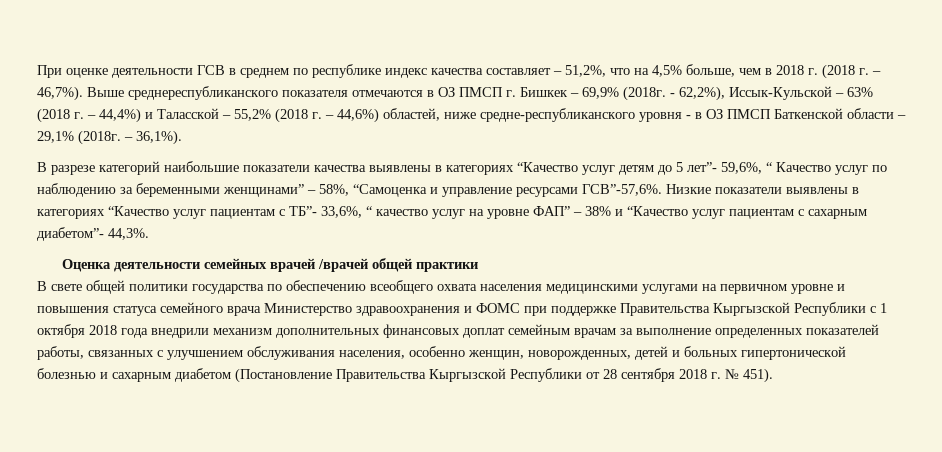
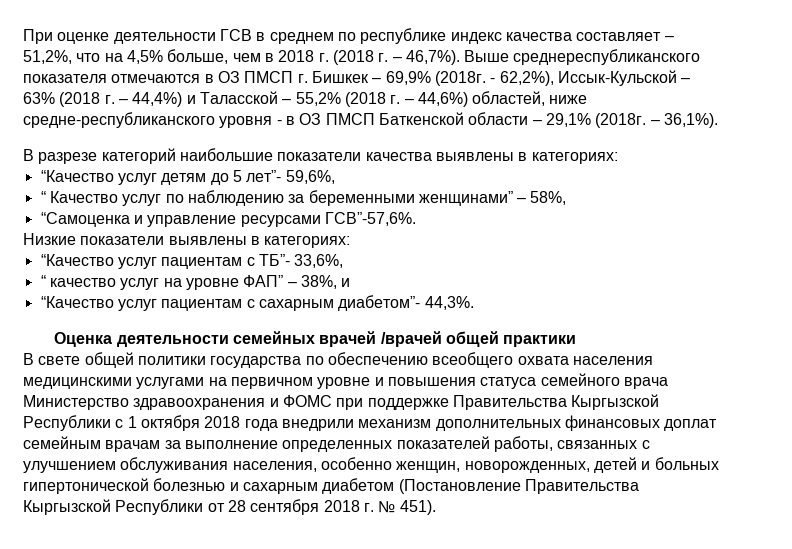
- В разрезе категорий наибольшие показатели качества выявлены в категориях “Качество услуг детям до 5 лет”- 59,6%, “ Качество услуг по наблюдению за беременными женщинами” – 58%, “Самоценка и управление ресурсами ГСВ”-57,6%. Низкие показатели выявлены в категориях “Качество услуг пациентам с ТБ”- 33,6%, “ качество услуг на уровне ФАП” – 38% и “Качество услуг пациентам с сахарным диабетом”- 44,3%.
+ В разрезе категорий наибольшие показатели качества выявлены в категориях:
+ “Качество услуг детям до 5 лет”- 59,6%,
+ “ Качество услуг по наблюдению за беременными женщинами” – 58%,
+ “Самоценка и управление ресурсами ГСВ”-57,6%.
+ Низкие показатели выявлены в категориях:
+ “Качество услуг пациентам с ТБ”- 33,6%,
+ “ качество услуг на уровне ФАП” – 38%, и
+ “Качество услуг пациентам с сахарным диабетом”- 44,3%.

